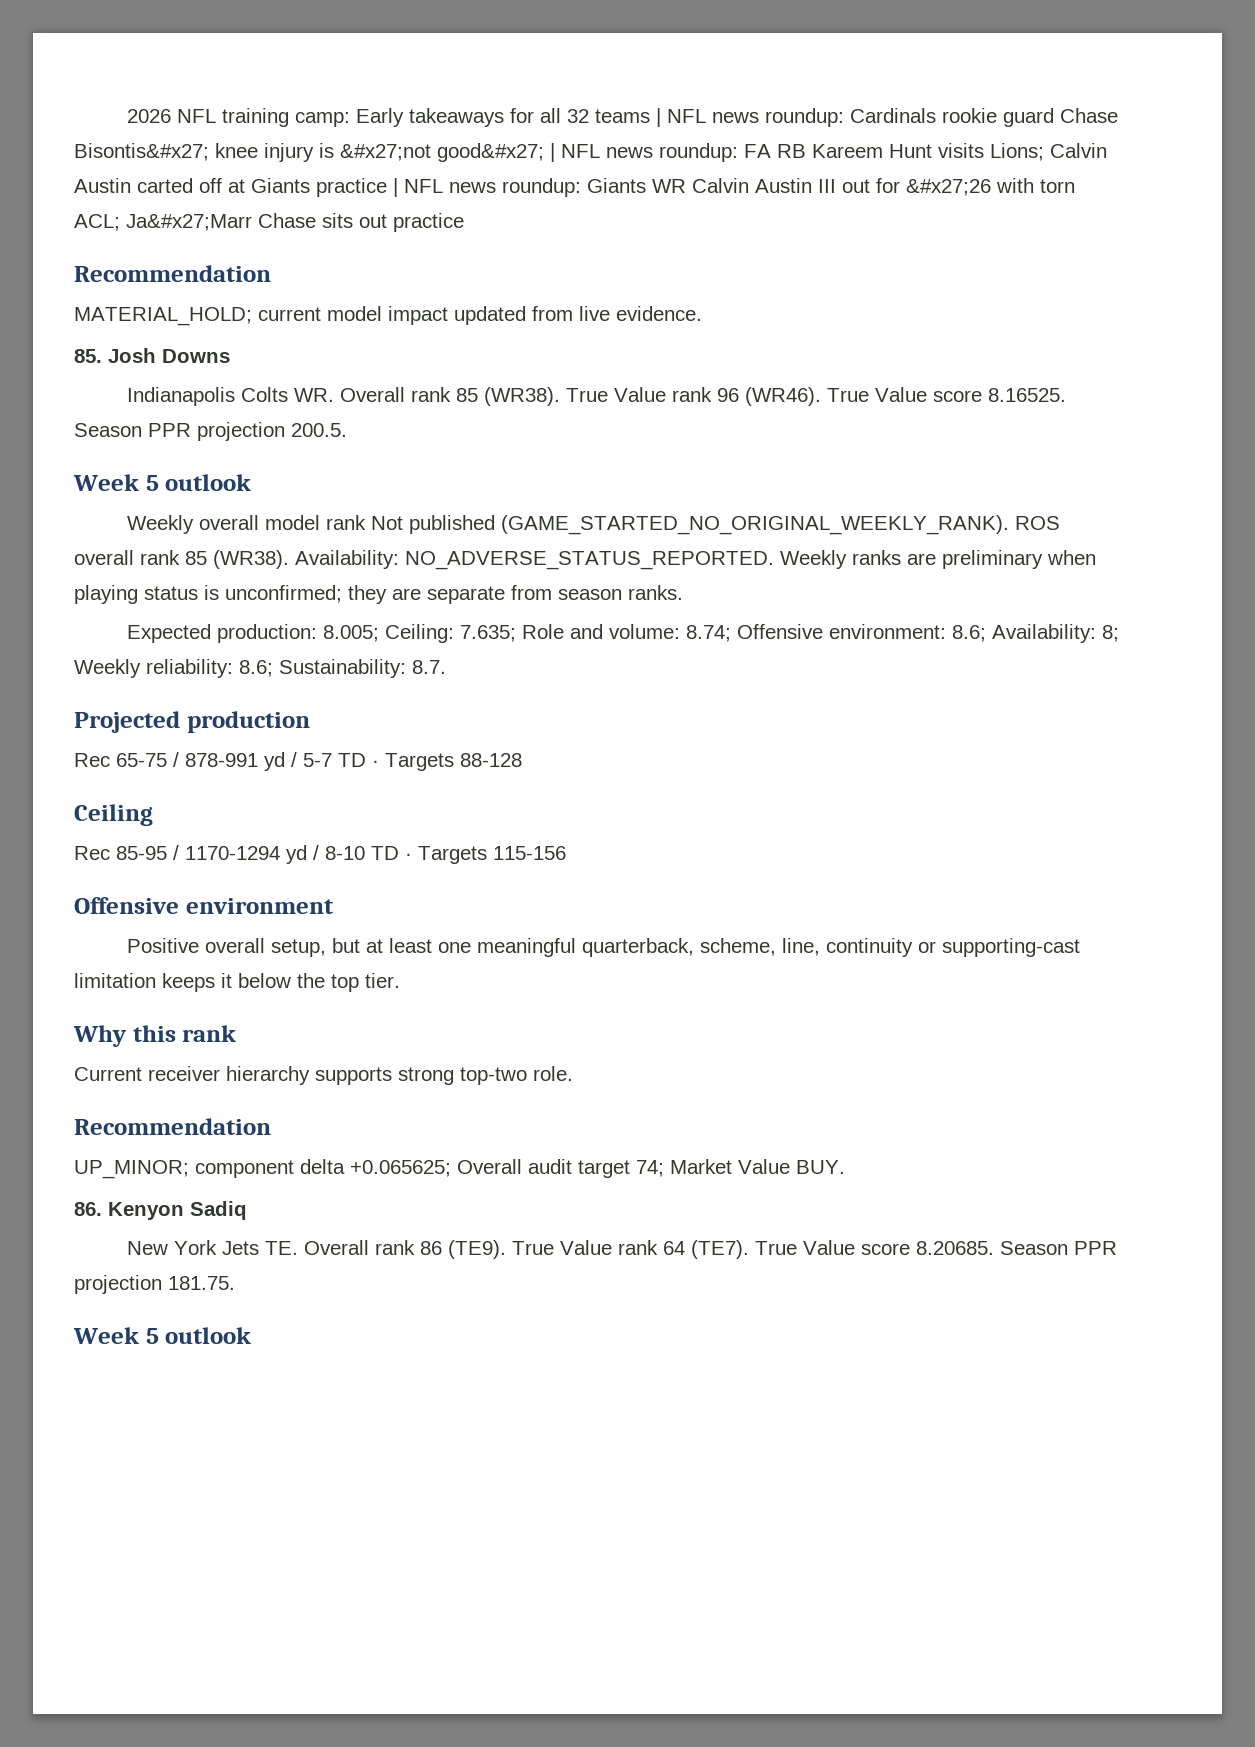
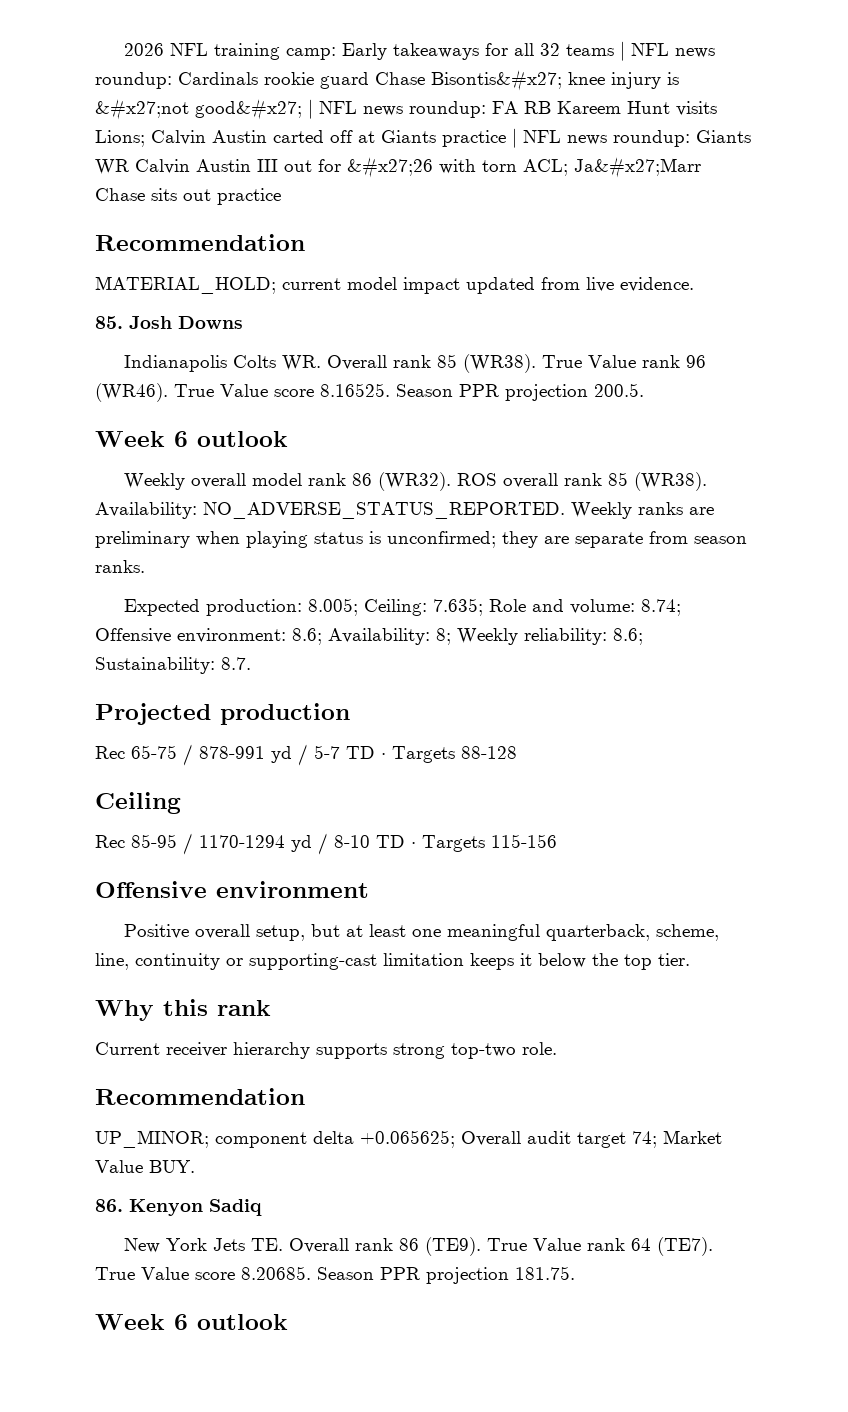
  True Value score 8.16525. Season PPR projection 200.5.
- Week 5 outlook
+ Week 6 outlook
- Weekly overall model rank Not published (GAME_STARTED_NO_ORIGINAL_WEEKLY_RANK).
+ Weekly overall model rank 86 (WR32).
  True Value score 8.20685. Season PPR projection 181.75.
- Week 5 outlook
+ Week 6 outlook

